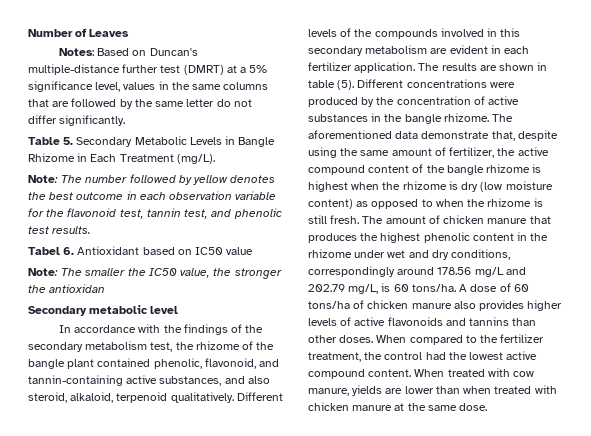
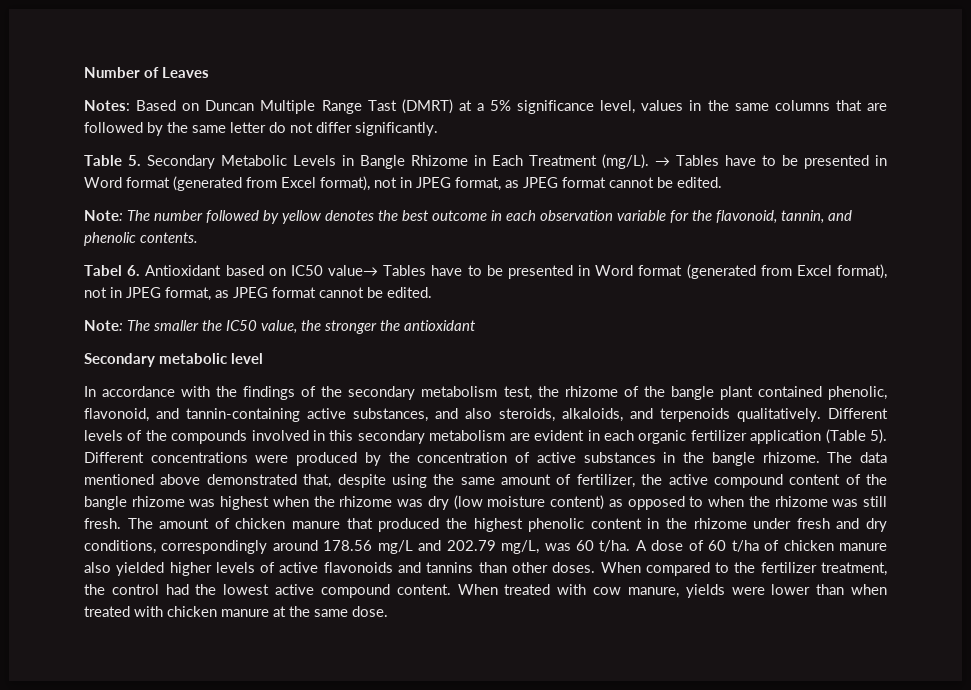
- Notes: Based on Duncan's multiple-distance further test (DMRT) at a 5% significance level, values in the same columns that are followed by the same letter do not differ significantly.
+ Notes: Based on Duncan Multiple Range Tast (DMRT) at a 5% significance level, values in the same columns that are followed by the same letter do not differ significantly.
+ → Tables have to be presented in Word format (generated from Excel format), not in JPEG format, as JPEG format cannot be edited.
- Note: The number followed by yellow denotes the best outcome in each observation variable for the flavonoid test, tannin test, and phenolic test results.
+ Note: The number followed by yellow denotes the best outcome in each observation variable for the flavonoid, tannin, and phenolic contents.
- Tabel 6. Antioxidant based on IC50 value
+ Tabel 6. Antioxidant based on IC50 value→ Tables have to be presented in Word format (generated from Excel format), not in JPEG format, as JPEG format cannot be edited.
- Note: The smaller the IC50 value, the stronger the antioxidan
+ Note: The smaller the IC50 value, the stronger the antioxidant
- In accordance with the findings of the secondary metabolism test, the rhizome of the bangle plant contained phenolic, flavonoid, and tannin-containing active substances, and also steroid, alkaloid, terpenoid qualitatively.
+ In accordance with the findings of the secondary metabolism test, the rhizome of the bangle plant contained phenolic, flavonoid, and tannin-containing active substances, and also steroids, alkaloids, and terpenoids qualitatively.
- Different levels of the compounds involved in this secondary metabolism are evident in each fertilizer application. The results are shown in table (5).
+ Different levels of the compounds involved in this secondary metabolism are evident in each organic fertilizer application (Table 5).
- The aforementioned data demonstrate that, despite using the same amount of fertilizer, the active compound content of the bangle rhizome is highest when the rhizome is dry (low moisture content) as opposed to when the rhizome is still fresh.
+ The data mentioned above demonstrated that, despite using the same amount of fertilizer, the active compound content of the bangle rhizome was highest when the rhizome was dry (low moisture content) as opposed to when the rhizome was still fresh.
- The amount of chicken manure that produces the highest phenolic content in the rhizome under wet and dry conditions, correspondingly around 178.56 mg/L and 202.79 mg/L, is 60 tons/ha.
+ The amount of chicken manure that produced the highest phenolic content in the rhizome under fresh and dry conditions, correspondingly around 178.56 mg/L and 202.79 mg/L, was 60 t/ha.
- A dose of 60 tons/ha of chicken manure also provides higher levels of active flavonoids and tannins than other doses.
+ A dose of 60 t/ha of chicken manure also yielded higher levels of active flavonoids and tannins than other doses.
- When treated with cow manure, yields are lower than when treated with chicken manure at the same dose.
+ When treated with cow manure, yields were lower than when treated with chicken manure at the same dose.

